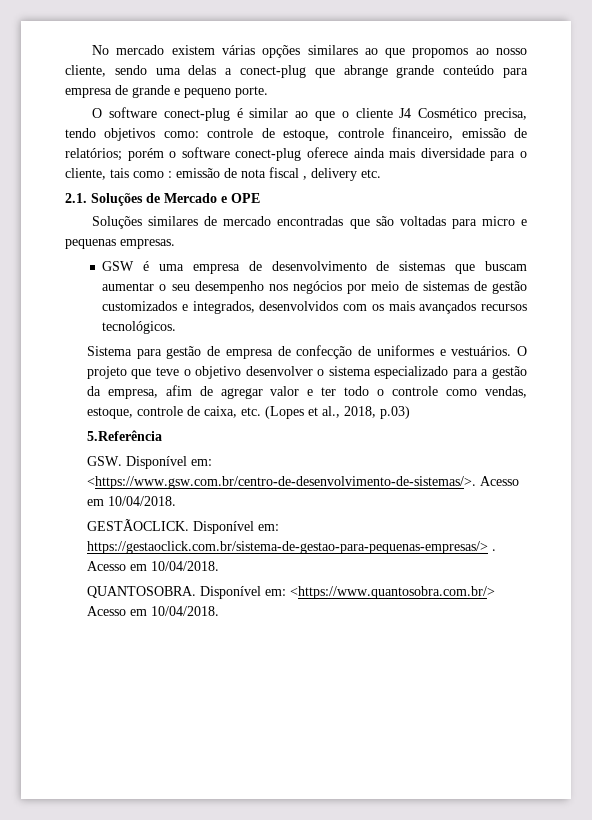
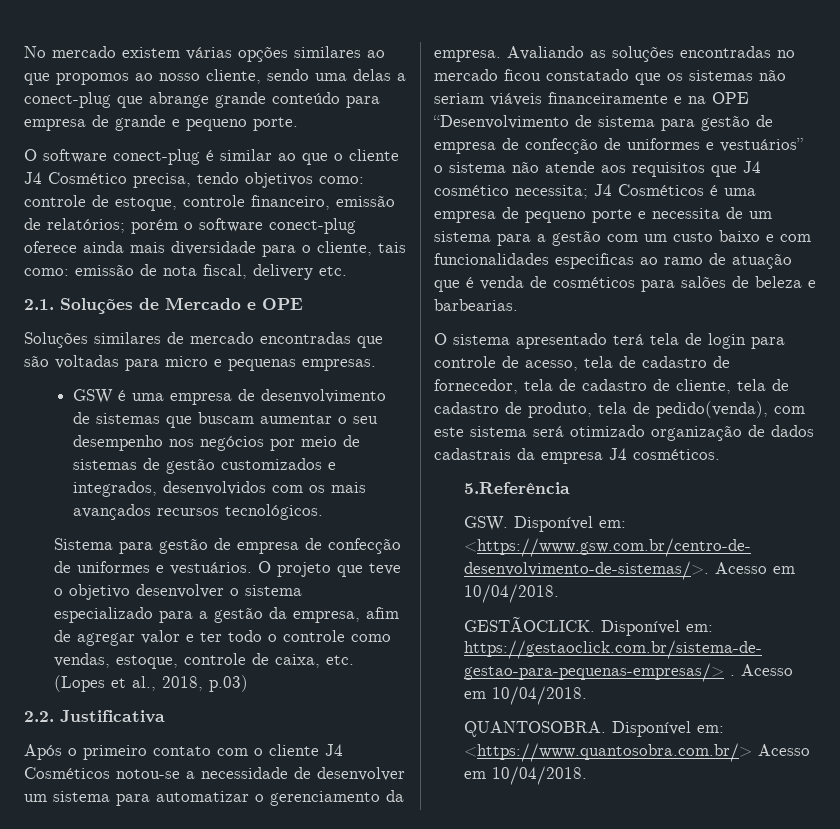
- O software conect-plug é similar ao que o cliente J4 Cosmético precisa, tendo objetivos como: controle de estoque, controle financeiro, emissão de relatórios; porém o software conect-plug oferece ainda mais diversidade para o cliente, tais como : emissão de nota fiscal , delivery etc.
+ O software conect-plug é similar ao que o cliente J4 Cosmético precisa, tendo objetivos como: controle de estoque, controle financeiro, emissão de relatórios; porém o software conect-plug oferece ainda mais diversidade para o cliente, tais como: emissão de nota fiscal, delivery etc.
+ 2.2. Justificativa
+ Após o primeiro contato com o cliente J4 Cosméticos notou-se a necessidade de desenvolver um sistema para automatizar o gerenciamento da empresa. Avaliando as soluções encontradas no mercado ficou constatado que os sistemas não seriam viáveis financeiramente e na OPE “Desenvolvimento de sistema para gestão de empresa de confecção de uniformes e vestuários” o sistema não atende aos requisitos que J4 cosmético necessita; J4 Cosméticos é uma empresa de pequeno porte e necessita de um sistema para a gestão com um custo baixo e com funcionalidades especificas ao ramo de atuação que é venda de cosméticos para salões de beleza e barbearias.
+ O sistema apresentado terá tela de login para controle de acesso, tela de cadastro de fornecedor, tela de cadastro de cliente, tela de cadastro de produto, tela de pedido(venda), com este sistema será otimizado organização de dados cadastrais da empresa J4 cosméticos.

